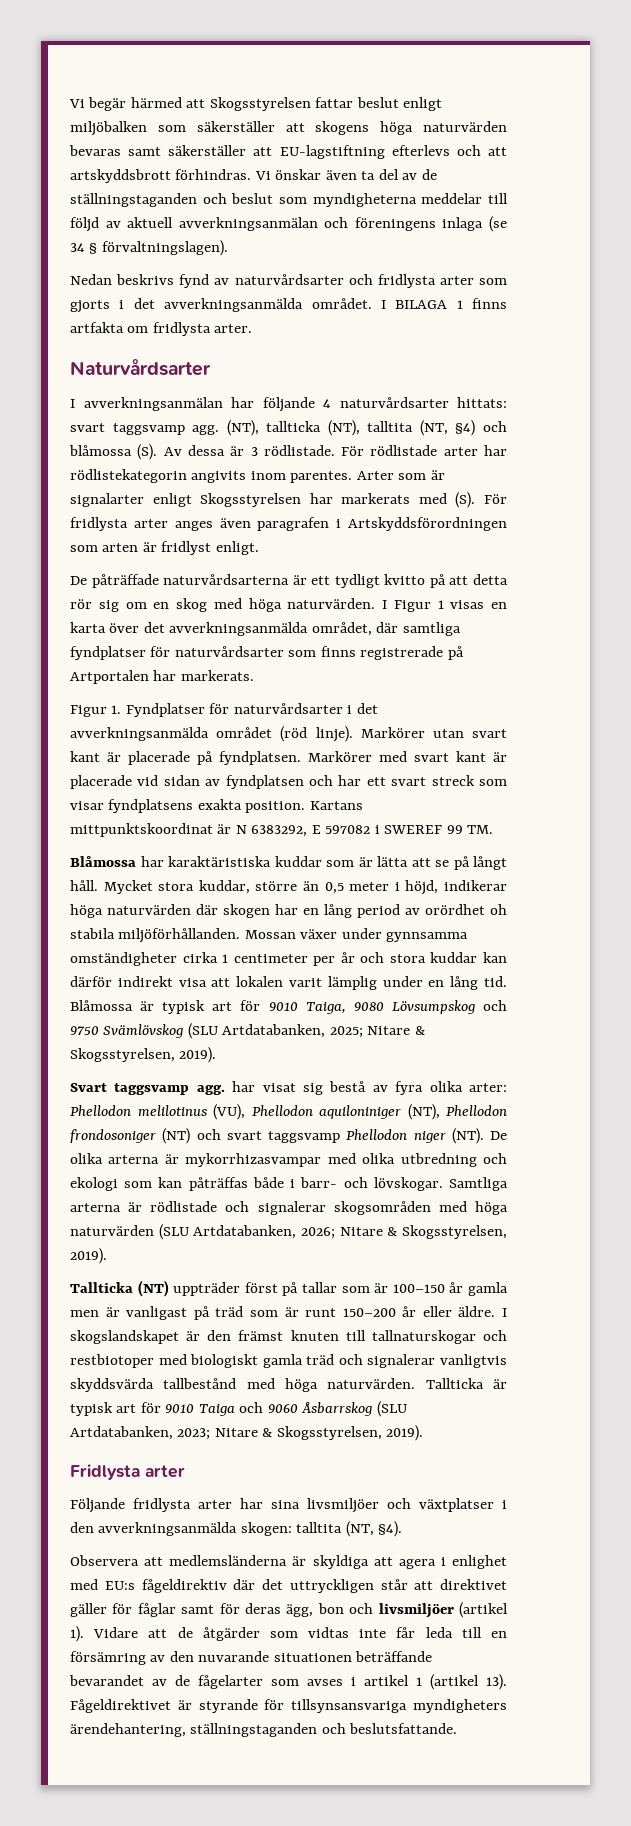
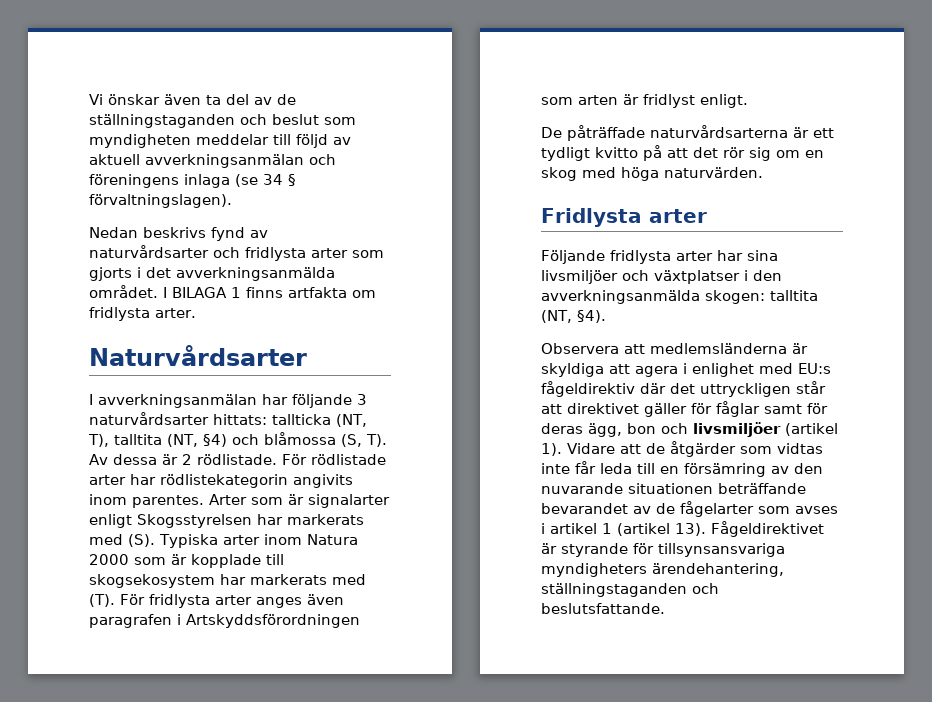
- Vi begär härmed att Skogsstyrelsen fattar beslut enligt miljöbalken som säkerställer att skogens höga naturvärden bevaras samt säkerställer att EU-lagstiftning efterlevs och att artskyddsbrott förhindras. Vi önskar även ta del av de ställningstaganden och beslut som myndigheterna meddelar till följd av aktuell avverkningsanmälan och föreningens inlaga (se 34 § förvaltningslagen).
+ Vi önskar även ta del av de ställningstaganden och beslut som myndigheten meddelar till följd av aktuell avverkningsanmälan och föreningens inlaga (se 34 § förvaltningslagen).
- I avverkningsanmälan har följande 4 naturvårdsarter hittats: svart taggsvamp agg. (NT), tallticka (NT), talltita (NT, §4) och blåmossa (S). Av dessa är 3 rödlistade.
+ I avverkningsanmälan har följande 3 naturvårdsarter hittats: tallticka (NT, T), talltita (NT, §4) och blåmossa (S, T). Av dessa är 2 rödlistade.
- Arter som är signalarter enligt Skogsstyrelsen har markerats med (S). För fridlysta arter anges även paragrafen i Artskyddsförordningen som arten är fridlyst enligt.
+ Arter som är signalarter enligt Skogsstyrelsen har markerats med (S). Typiska arter inom Natura 2000 som är kopplade till skogsekosystem har markerats med (T). För fridlysta arter anges även paragrafen i Artskyddsförordningen som arten är fridlyst enligt.
- De påträffade naturvårdsarterna är ett tydligt kvitto på att detta rör sig om en skog med höga naturvärden. I Figur 1 visas en karta över det avverkningsanmälda området, där samtliga fyndplatser för naturvårdsarter som finns registrerade på Artportalen har markerats.
- Figur 1. Fyndplatser för naturvårdsarter i det avverkningsanmälda området (röd linje). Markörer utan svart kant är placerade på fyndplatsen. Markörer med svart kant är placerade vid sidan av fyndplatsen och har ett svart streck som visar fyndplatsens exakta position. Kartans mittpunktskoordinat är N 6383292, E 597082 i SWEREF 99 TM.
- Blåmossa har karaktäristiska kuddar som är lätta att se på långt håll. Mycket stora kuddar, större än 0,5 meter i höjd, indikerar höga naturvärden där skogen har en lång period av orördhet oh stabila miljöförhållanden. Mossan växer under gynnsamma omständigheter cirka 1 centimeter per år och stora kuddar kan därför indirekt visa att lokalen varit lämplig under en lång tid. Blåmossa är typisk art för 9010 Taiga, 9080 Lövsumpskog och 9750 Svämlövskog (SLU Artdatabanken, 2025; Nitare & Skogsstyrelsen, 2019).
- Svart taggsvamp agg. har visat sig bestå av fyra olika arter: Phellodon melilotinus (VU), Phellodon aquiloniniger (NT), Phellodon frondosoniger (NT) och svart taggsvamp Phellodon niger (NT). De olika arterna är mykorrhizasvampar med olika utbredning och ekologi som kan påträffas både i barr- och lövskogar. Samtliga arterna är rödlistade och signalerar skogsområden med höga naturvärden (SLU Artdatabanken, 2026; Nitare & Skogsstyrelsen, 2019).
- Tallticka (NT) uppträder först på tallar som är 100–150 år gamla men är vanligast på träd som är runt 150–200 år eller äldre. I skogslandskapet är den främst knuten till tallnaturskogar och restbiotoper med biologiskt gamla träd och signalerar vanligtvis skyddsvärda tallbestånd med höga naturvärden. Tallticka är typisk art för 9010 Taiga och 9060 Åsbarrskog (SLU Artdatabanken, 2023; Nitare & Skogsstyrelsen, 2019).
+ De påträffade naturvårdsarterna är ett tydligt kvitto på att det rör sig om en skog med höga naturvärden.

